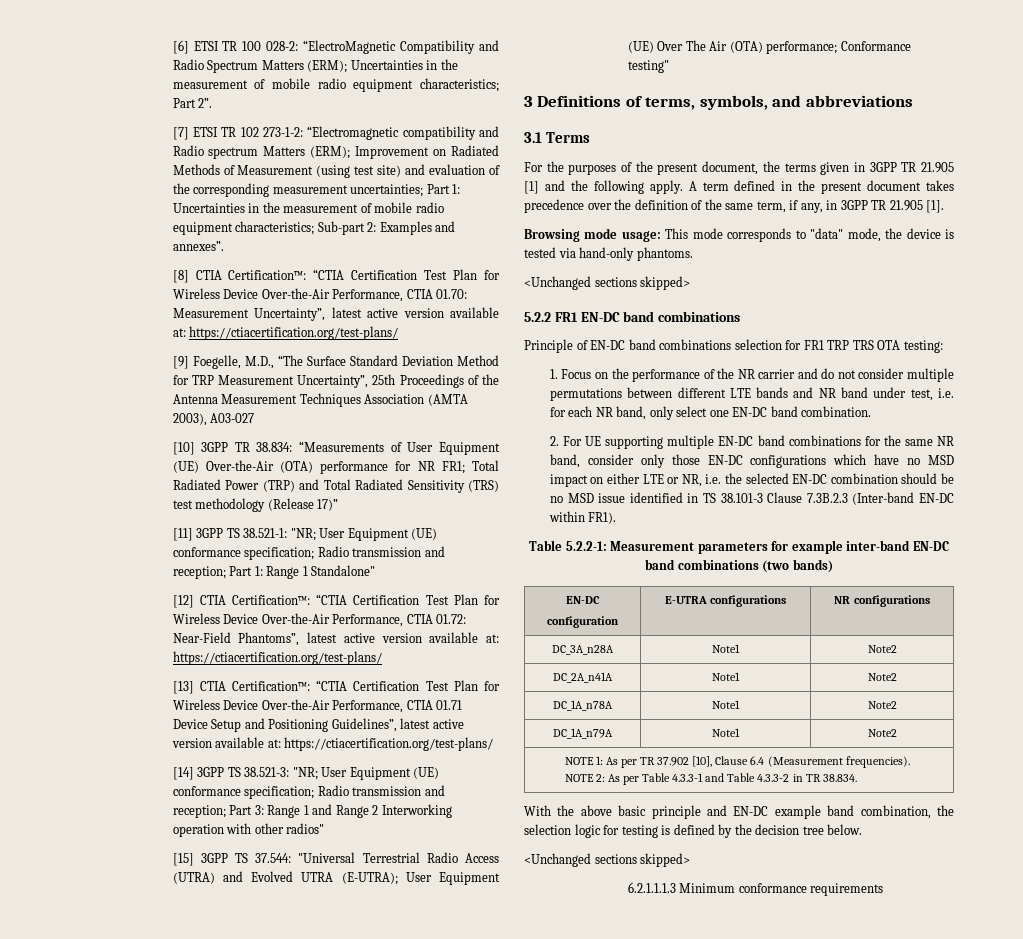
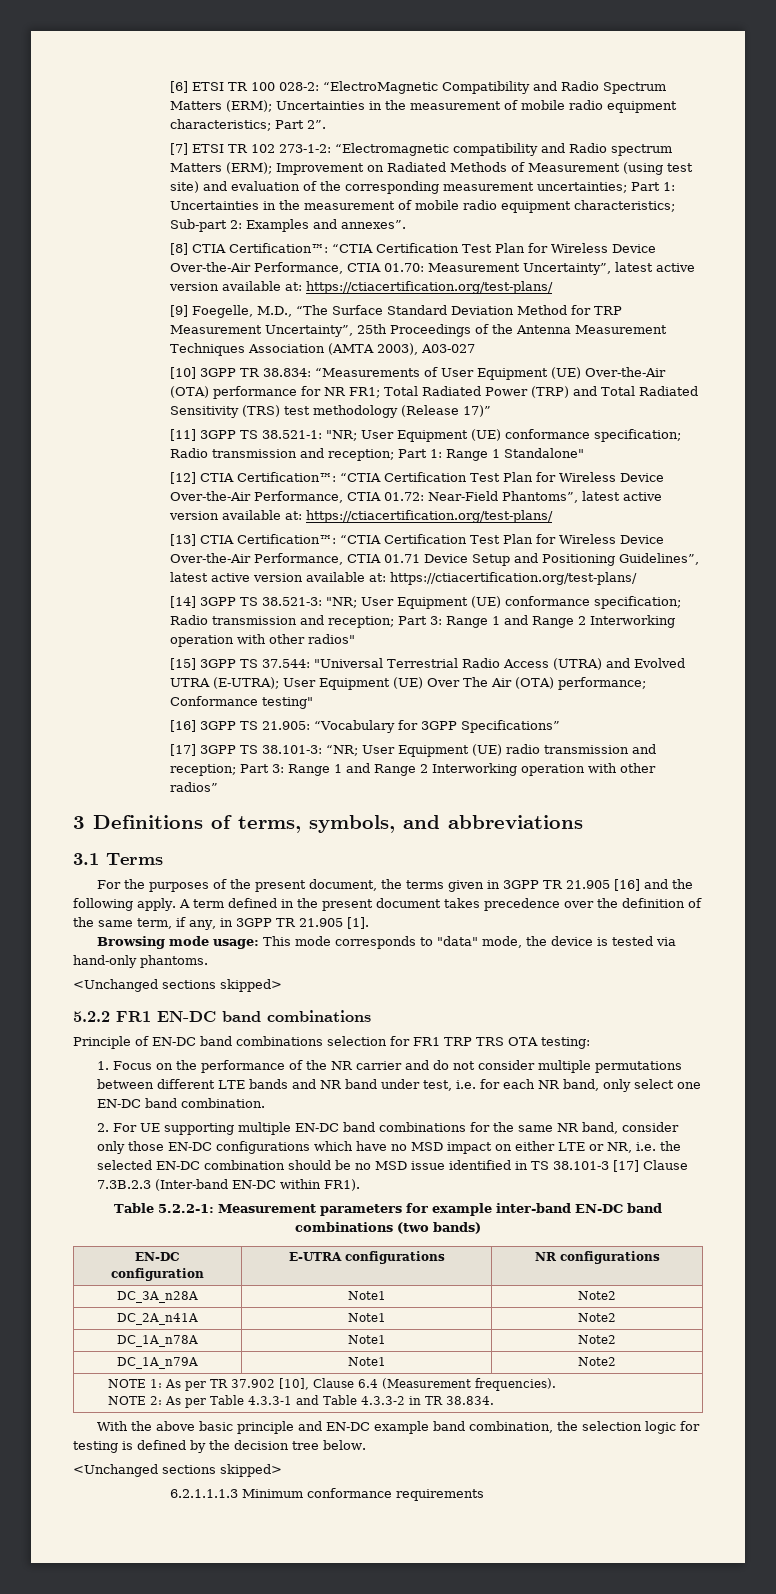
+ [16] 3GPP TS 21.905: “Vocabulary for 3GPP Specifications”
+ [17] 3GPP TS 38.101-3: “NR; User Equipment (UE) radio transmission and reception; Part 3: Range 1 and Range 2 Interworking operation with other radios”
- For the purposes of the present document, the terms given in 3GPP TR 21.905 [1] and the following apply.
+ For the purposes of the present document, the terms given in 3GPP TR 21.905 [16] and the following apply.
- 2. For UE supporting multiple EN-DC band combinations for the same NR band, consider only those EN-DC configurations which have no MSD impact on either LTE or NR, i.e. the selected EN-DC combination should be no MSD issue identified in TS 38.101-3 Clause 7.3B.2.3 (Inter-band EN-DC within FR1).
+ 2. For UE supporting multiple EN-DC band combinations for the same NR band, consider only those EN-DC configurations which have no MSD impact on either LTE or NR, i.e. the selected EN-DC combination should be no MSD issue identified in TS 38.101-3 [17] Clause 7.3B.2.3 (Inter-band EN-DC within FR1).

